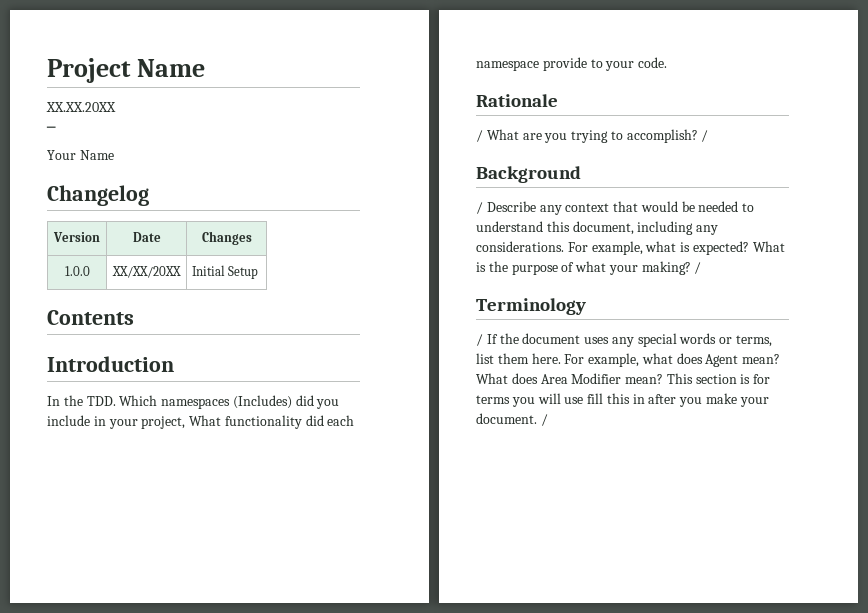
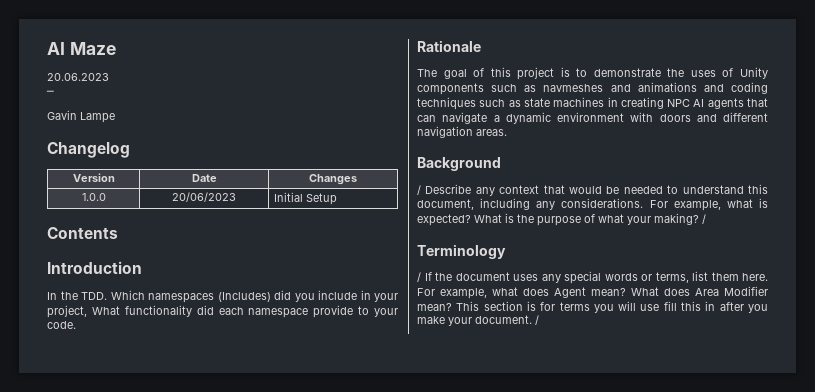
- Project Name
- XX.XX.20XX
+ AI Maze
+ 20.06.2023
- Your Name
+ Gavin Lampe
- 1.0.0 | XX/XX/20XX | Initial Setup
+ 1.0.0 | 20/06/2023 | Initial Setup
- / What are you trying to accomplish? /
+ The goal of this project is to demonstrate the uses of Unity components such as navmeshes and animations and coding techniques such as state machines in creating NPC AI agents that can navigate a dynamic environment with doors and different navigation areas.

